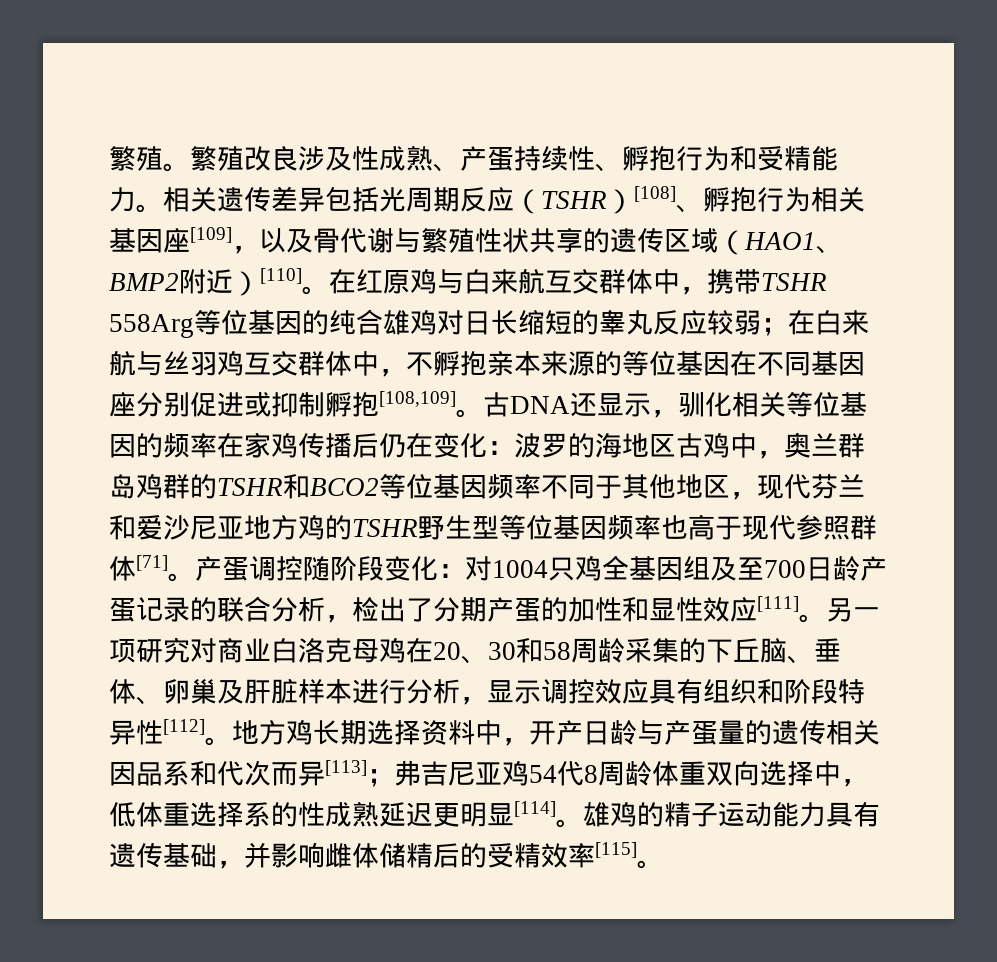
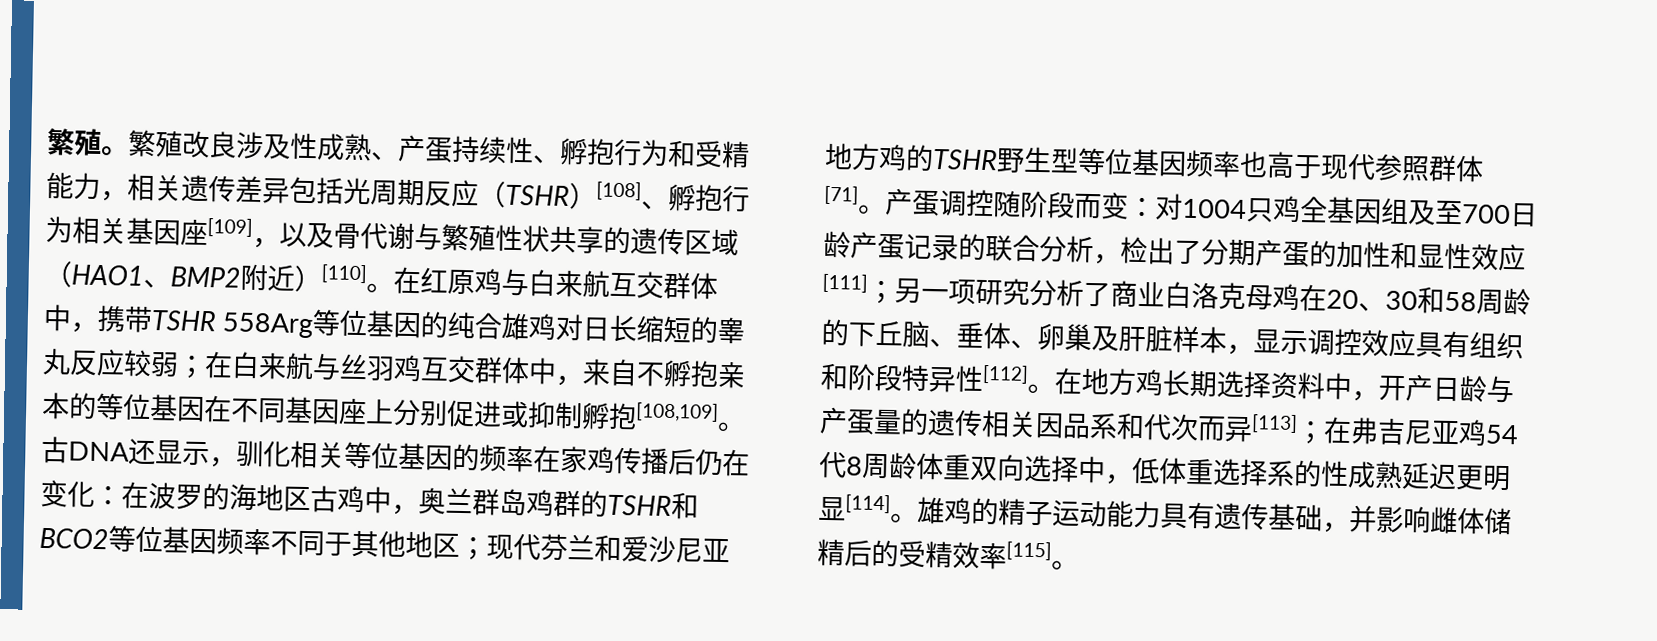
- 繁殖改良涉及性成熟、产蛋持续性、孵抱行为和受精能力。相关遗传差异包括光周期反应（TSHR）[108]、孵抱行为相关基因座[109]，以及骨代谢与繁殖性状共享的遗传区域（HAO1、BMP2附近）[110]。
+ 繁殖改良涉及性成熟、产蛋持续性、孵抱行为和受精能力，相关遗传差异包括光周期反应（TSHR）[108]、孵抱行为相关基因座[109]，以及骨代谢与繁殖性状共享的遗传区域（HAO1、BMP2附近）[110]。
- 在红原鸡与白来航互交群体中，携带TSHR 558Arg等位基因的纯合雄鸡对日长缩短的睾丸反应较弱；在白来航与丝羽鸡互交群体中，不孵抱亲本来源的等位基因在不同基因座分别促进或抑制孵抱[108,109]。
+ 在红原鸡与白来航互交群体中，携带TSHR 558Arg等位基因的纯合雄鸡对日长缩短的睾丸反应较弱；在白来航与丝羽鸡互交群体中，来自不孵抱亲本的等位基因在不同基因座上分别促进或抑制孵抱[108,109]。
- 古DNA还显示，驯化相关等位基因的频率在家鸡传播后仍在变化：波罗的海地区古鸡中，奥兰群岛鸡群的TSHR和BCO2等位基因频率不同于其他地区，现代芬兰和爱沙尼亚地方鸡的TSHR野生型等位基因频率也高于现代参照群体[71]。
+ 古DNA还显示，驯化相关等位基因的频率在家鸡传播后仍在变化：在波罗的海地区古鸡中，奥兰群岛鸡群的TSHR和BCO2等位基因频率不同于其他地区；现代芬兰和爱沙尼亚地方鸡的TSHR野生型等位基因频率也高于现代参照群体[71]。
- 产蛋调控随阶段变化：对1004只鸡全基因组及至700日龄产蛋记录的联合分析，检出了分期产蛋的加性和显性效应[111]。另一项研究对商业白洛克母鸡在20、30和58周龄采集的下丘脑、垂体、卵巢及肝脏样本进行分析，显示调控效应具有组织和阶段特异性[112]。
+ 产蛋调控随阶段而变：对1004只鸡全基因组及至700日龄产蛋记录的联合分析，检出了分期产蛋的加性和显性效应[111]；另一项研究分析了商业白洛克母鸡在20、30和58周龄的下丘脑、垂体、卵巢及肝脏样本，显示调控效应具有组织和阶段特异性[112]。
- 地方鸡长期选择资料中，开产日龄与产蛋量的遗传相关因品系和代次而异[113]；弗吉尼亚鸡54代8周龄体重双向选择中，低体重选择系的性成熟延迟更明显[114]。
+ 在地方鸡长期选择资料中，开产日龄与产蛋量的遗传相关因品系和代次而异[113]；在弗吉尼亚鸡54代8周龄体重双向选择中，低体重选择系的性成熟延迟更明显[114]。

